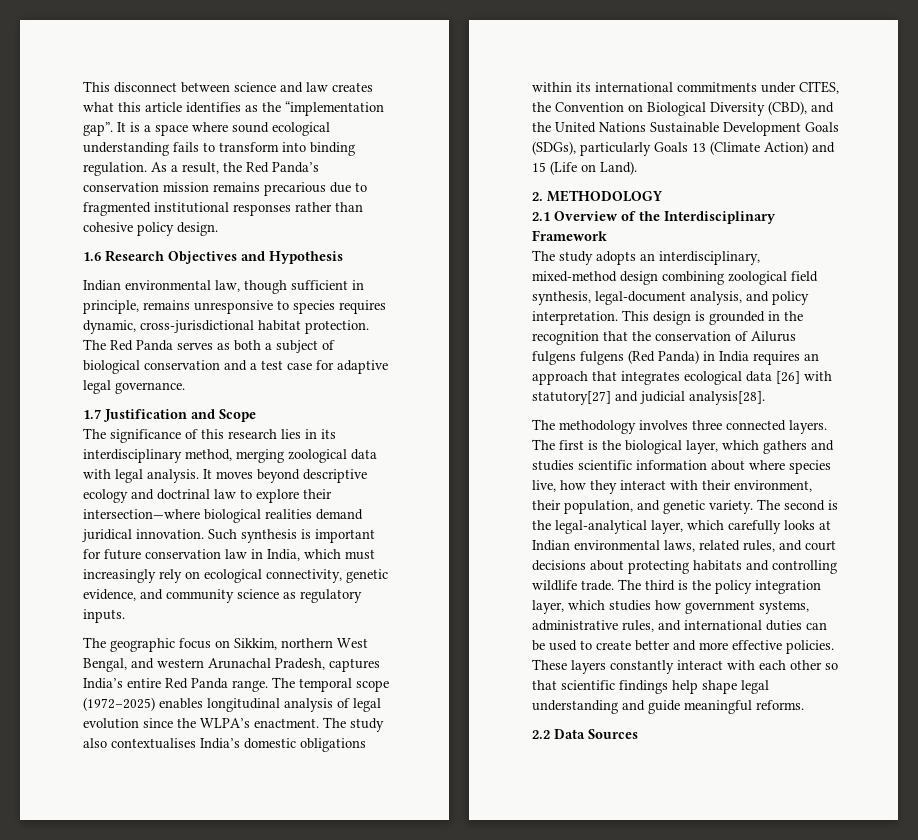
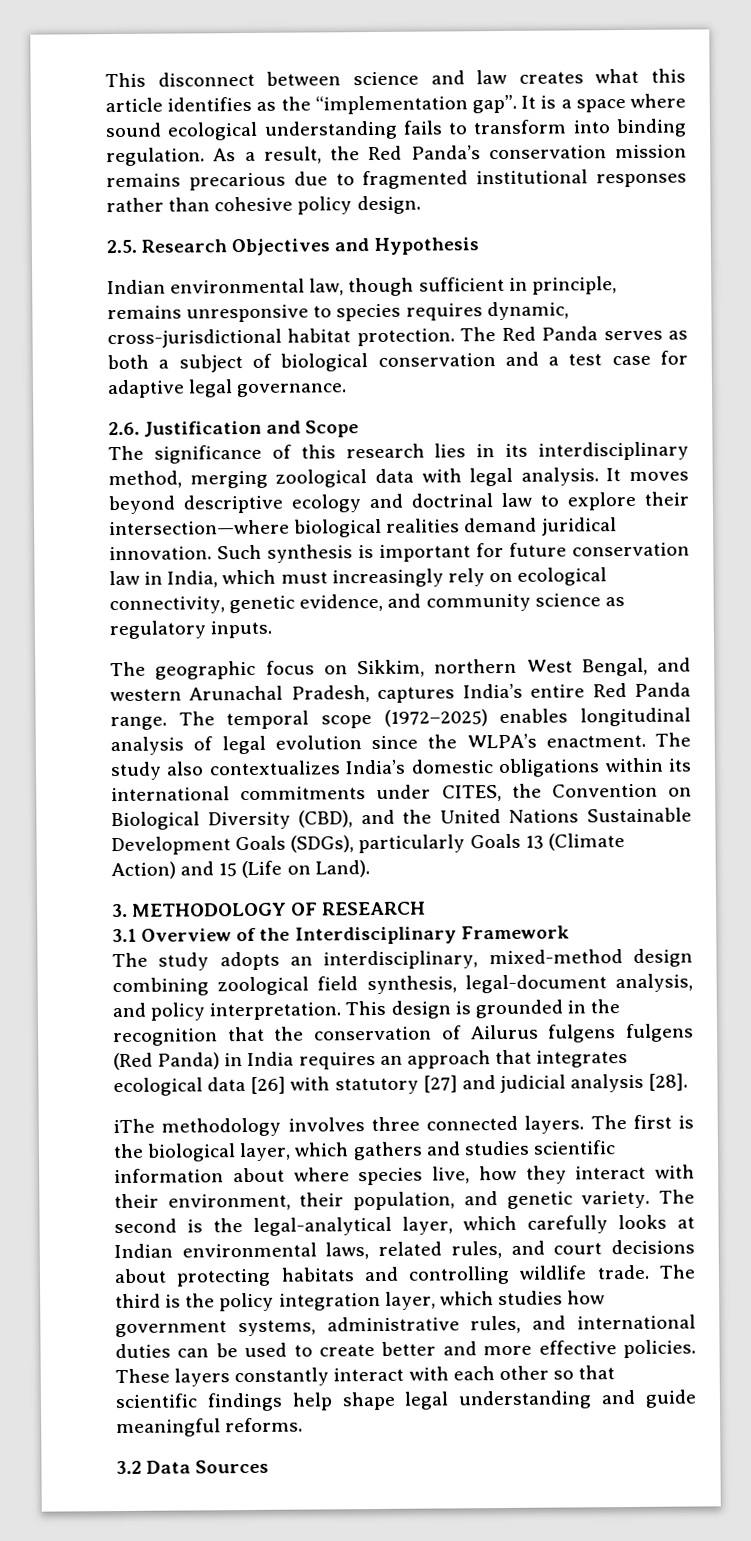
- 1.6 Research Objectives and Hypothesis
+ 2.5. Research Objectives and Hypothesis
- 1.7 Justification and Scope
+ 2.6. Justification and Scope
- The study also contextualises India’s domestic obligations within its international commitments under CITES, the Convention on Biological Diversity (CBD), and the United Nations Sustainable Development Goals (SDGs), particularly Goals 13 (Climate Action) and 15 (Life on Land).
+ The study also contextualizes India’s domestic obligations within its international commitments under CITES, the Convention on Biological Diversity (CBD), and the United Nations Sustainable Development Goals (SDGs), particularly Goals 13 (Climate Action) and 15 (Life on Land).
- 2. METHODOLOGY
- 2.1 Overview of the Interdisciplinary Framework
+ 3. METHODOLOGY OF RESEARCH
+ 3.1 Overview of the Interdisciplinary Framework
- This design is grounded in the recognition that the conservation of Ailurus fulgens fulgens (Red Panda) in India requires an approach that integrates ecological data [26] with statutory[27] and judicial analysis[28].
- The methodology involves three connected layers.
+ This design is grounded in the recognition that the conservation of Ailurus fulgens fulgens (Red Panda) in India requires an approach that integrates ecological data [26] with statutory [27] and judicial analysis [28].
+ iThe methodology involves three connected layers.
- 2.2 Data Sources
+ 3.2 Data Sources

